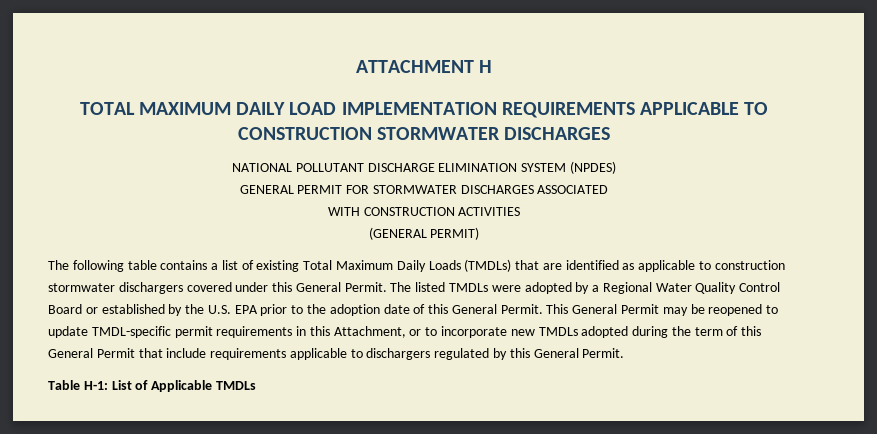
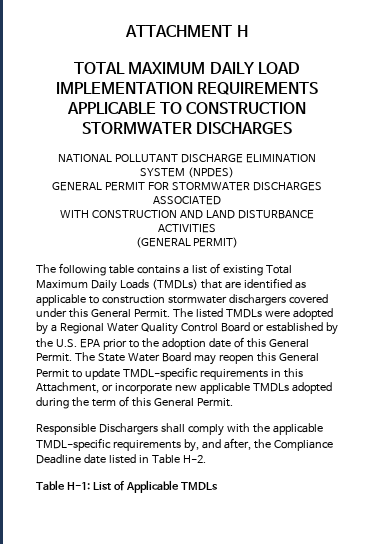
- WITH CONSTRUCTION ACTIVITIES
+ WITH CONSTRUCTION AND LAND DISTURBANCE ACTIVITIES
- This General Permit may be reopened to update TMDL-specific permit requirements in this Attachment, or to incorporate new TMDLs adopted during the term of this General Permit that include requirements applicable to dischargers regulated by this General Permit.
+ The State Water Board may reopen this General Permit to update TMDL-specific requirements in this Attachment, or incorporate new applicable TMDLs adopted during the term of this General Permit.
+ Responsible Dischargers shall comply with the applicable TMDL-specific requirements by, and after, the Compliance Deadline date listed in Table H-2.

